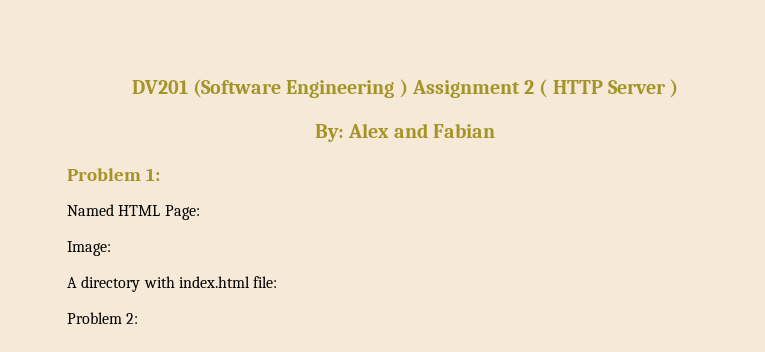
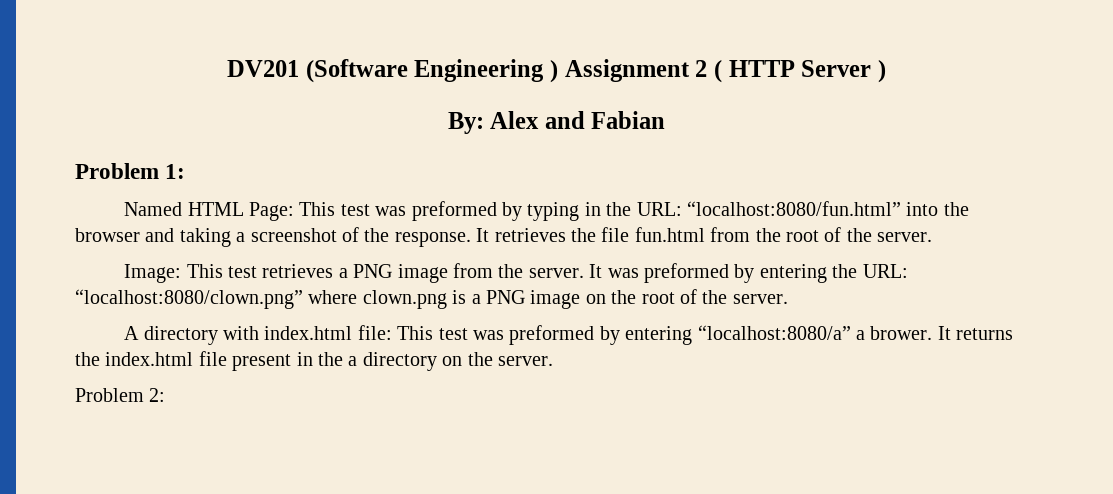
- Named HTML Page:
- Image:
+ Named HTML Page: This test was preformed by typing in the URL: “localhost:8080/fun.html” into the browser and taking a screenshot of the response. It retrieves the file fun.html from the root of the server.
+ Image: This test retrieves a PNG image from the server. It was preformed by entering the URL: “localhost:8080/clown.png” where clown.png is a PNG image on the root of the server.
- A directory with index.html file:
+ A directory with index.html file: This test was preformed by entering “localhost:8080/a” a brower. It returns the index.html file present in the a directory on the server.

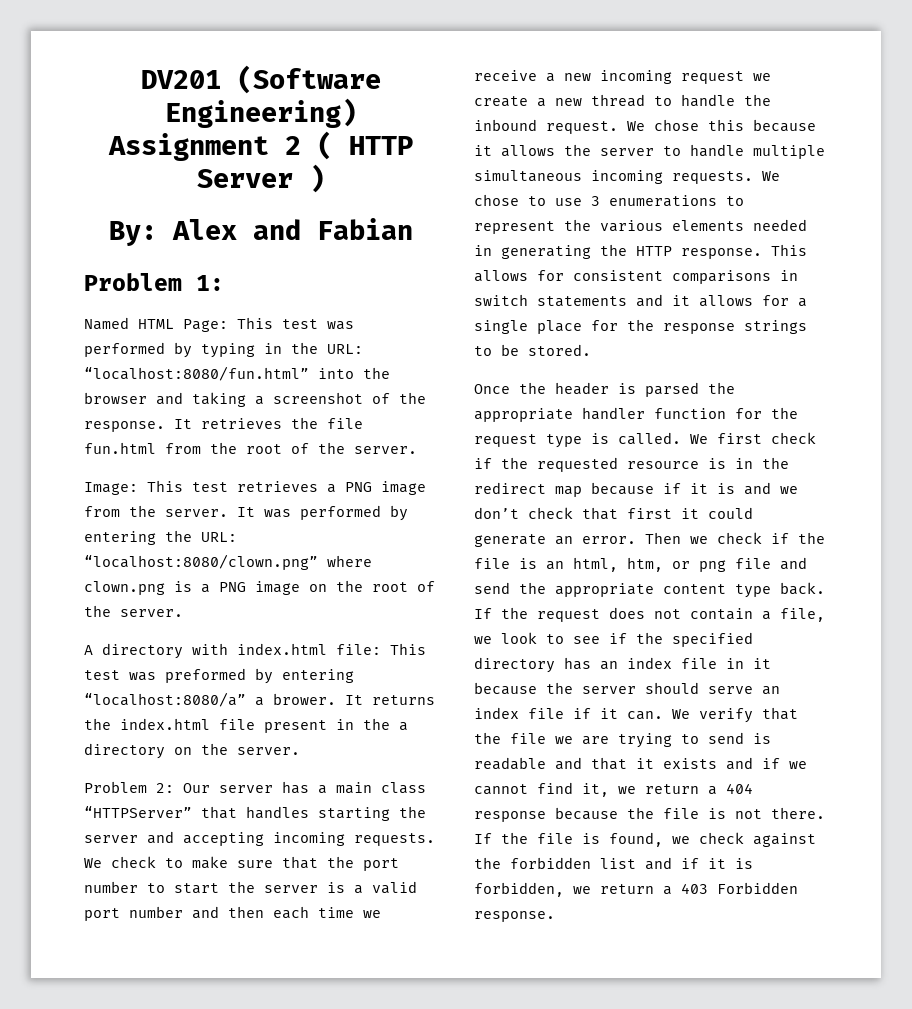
- DV201 (Software Engineering ) Assignment 2 ( HTTP Server )
+ DV201 (Software Engineering) Assignment 2 ( HTTP Server )
- Named HTML Page: This test was preformed by typing in the URL: “localhost:8080/fun.html” into the browser and taking a screenshot of the response.
+ Named HTML Page: This test was performed by typing in the URL: “localhost:8080/fun.html” into the browser and taking a screenshot of the response.
- It was preformed by entering the URL: “localhost:8080/clown.png” where clown.png is a PNG image on the root of the server.
+ It was performed by entering the URL: “localhost:8080/clown.png” where clown.png is a PNG image on the root of the server.
- Problem 2:
+ Problem 2: Our server has a main class “HTTPServer” that handles starting the server and accepting incoming requests. We check to make sure that the port number to start the server is a valid port number and then each time we receive a new incoming request we create a new thread to handle the inbound request. We chose this because it allows the server to handle multiple simultaneous incoming requests. We chose to use 3 enumerations to represent the various elements needed in generating the HTTP response. This allows for consistent comparisons in switch statements and it allows for a single place for the response strings to be stored.
+ Once the header is parsed the appropriate handler function for the request type is called. We first check if the requested resource is in the redirect map because if it is and we don’t check that first it could generate an error. Then we check if the file is an html, htm, or png file and send the appropriate content type back. If the request does not contain a file, we look to see if the specified directory has an index file in it because the server should serve an index file if it can. We verify that the file we are trying to send is readable and that it exists and if we cannot find it, we return a 404 response because the file is not there. If the file is found, we check against the forbidden list and if it is forbidden, we return a 403 Forbidden response.

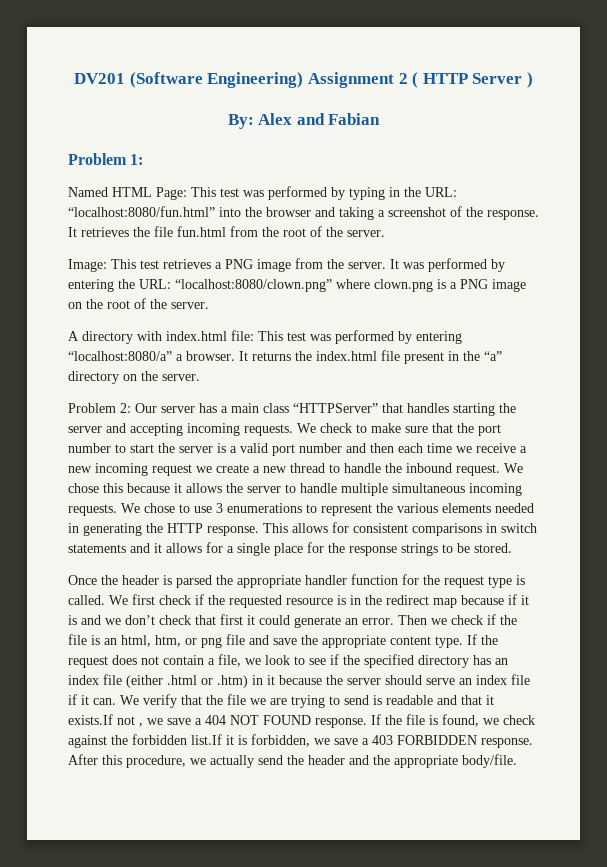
- A directory with index.html file: This test was preformed by entering “localhost:8080/a” a brower.
+ A directory with index.html file: This test was performed by entering “localhost:8080/a” a browser.
- It returns the index.html file present in the a directory on the server.
+ It returns the index.html file present in the “a” directory on the server.
- Then we check if the file is an html, htm, or png file and send the appropriate content type back.
+ Then we check if the file is an html, htm, or png file and save the appropriate content type.
- If the request does not contain a file, we look to see if the specified directory has an index file in it because the server should serve an index file if it can.
+ If the request does not contain a file, we look to see if the specified directory has an index file (either .html or .htm) in it because the server should serve an index file if it can.
- We verify that the file we are trying to send is readable and that it exists and if we cannot find it, we return a 404 response because the file is not there.
+ We verify that the file we are trying to send is readable and that it exists.If not , we save a 404 NOT FOUND response.
- If the file is found, we check against the forbidden list and if it is forbidden, we return a 403 Forbidden response.
+ If the file is found, we check against the forbidden list.If it is forbidden, we save a 403 FORBIDDEN response. After this procedure, we actually send the header and the appropriate body/file.

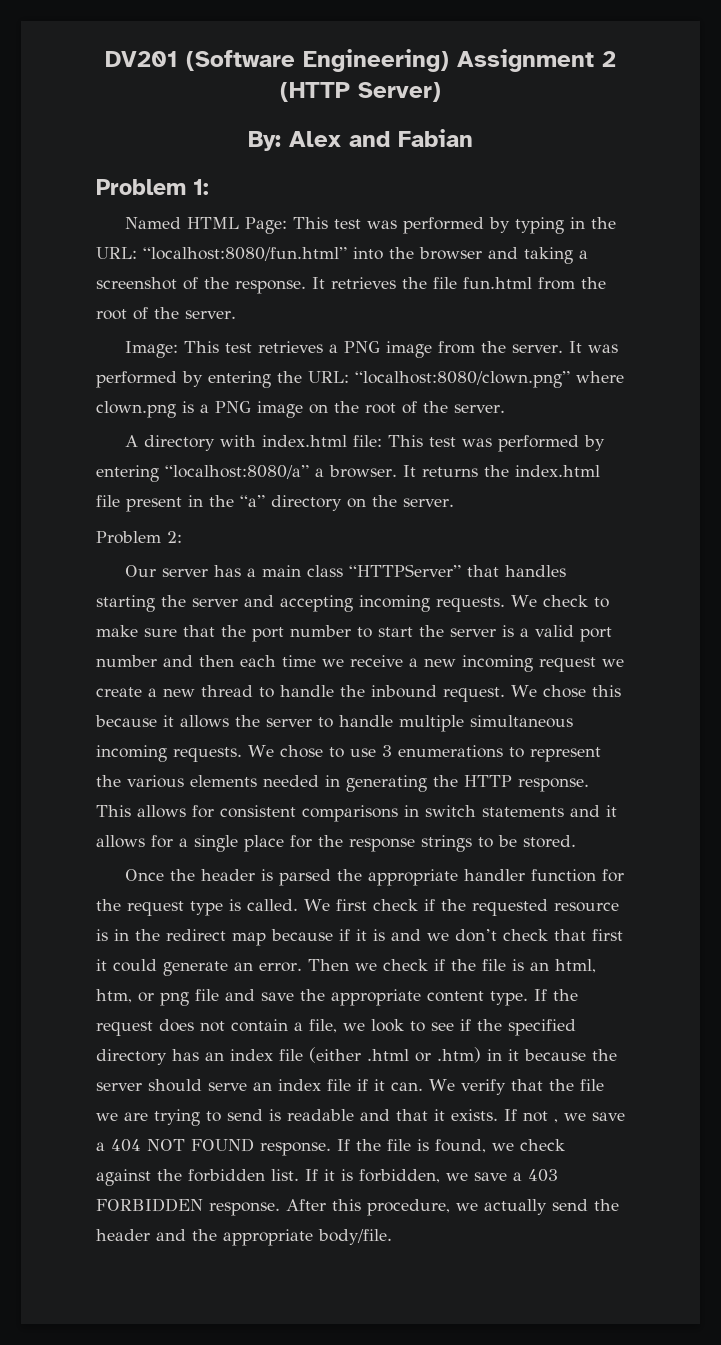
- DV201 (Software Engineering) Assignment 2 ( HTTP Server )
+ DV201 (Software Engineering) Assignment 2 (HTTP Server)
- Problem 2: Our server has a main class “HTTPServer” that handles starting the server and accepting incoming requests.
+ Problem 2:
+ Our server has a main class “HTTPServer” that handles starting the server and accepting incoming requests.
- We verify that the file we are trying to send is readable and that it exists.If not , we save a 404 NOT FOUND response.
+ We verify that the file we are trying to send is readable and that it exists. If not , we save a 404 NOT FOUND response.
- If the file is found, we check against the forbidden list.If it is forbidden, we save a 403 FORBIDDEN response.
+ If the file is found, we check against the forbidden list. If it is forbidden, we save a 403 FORBIDDEN response.

